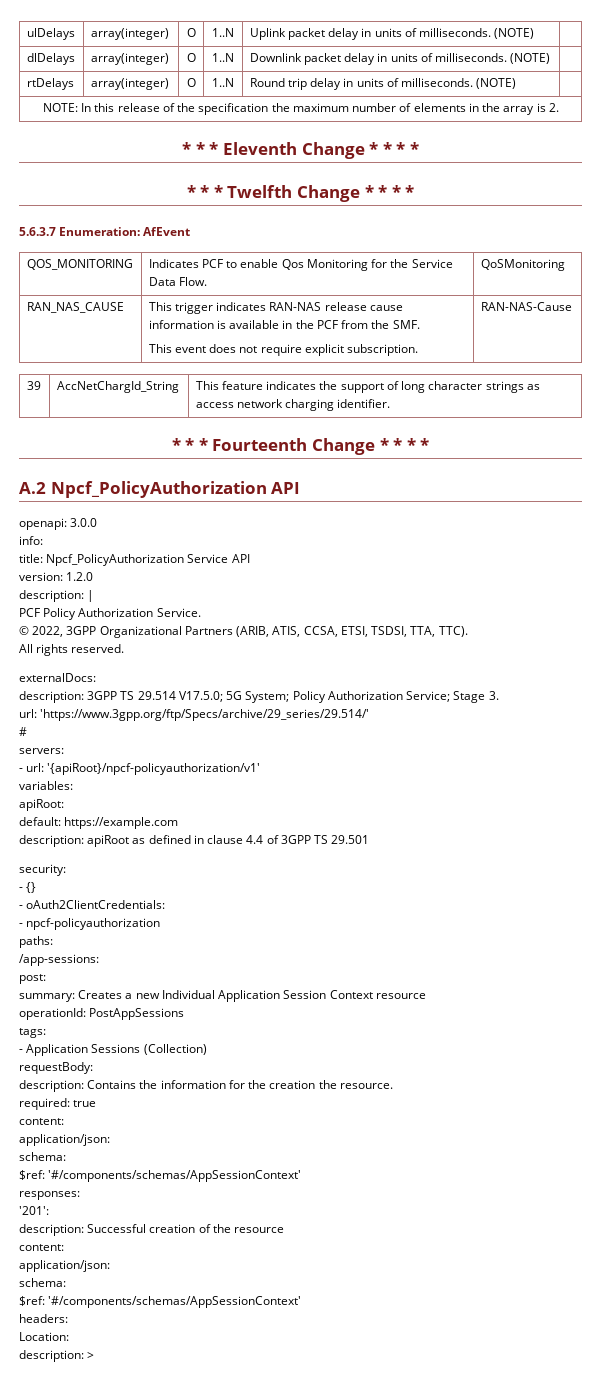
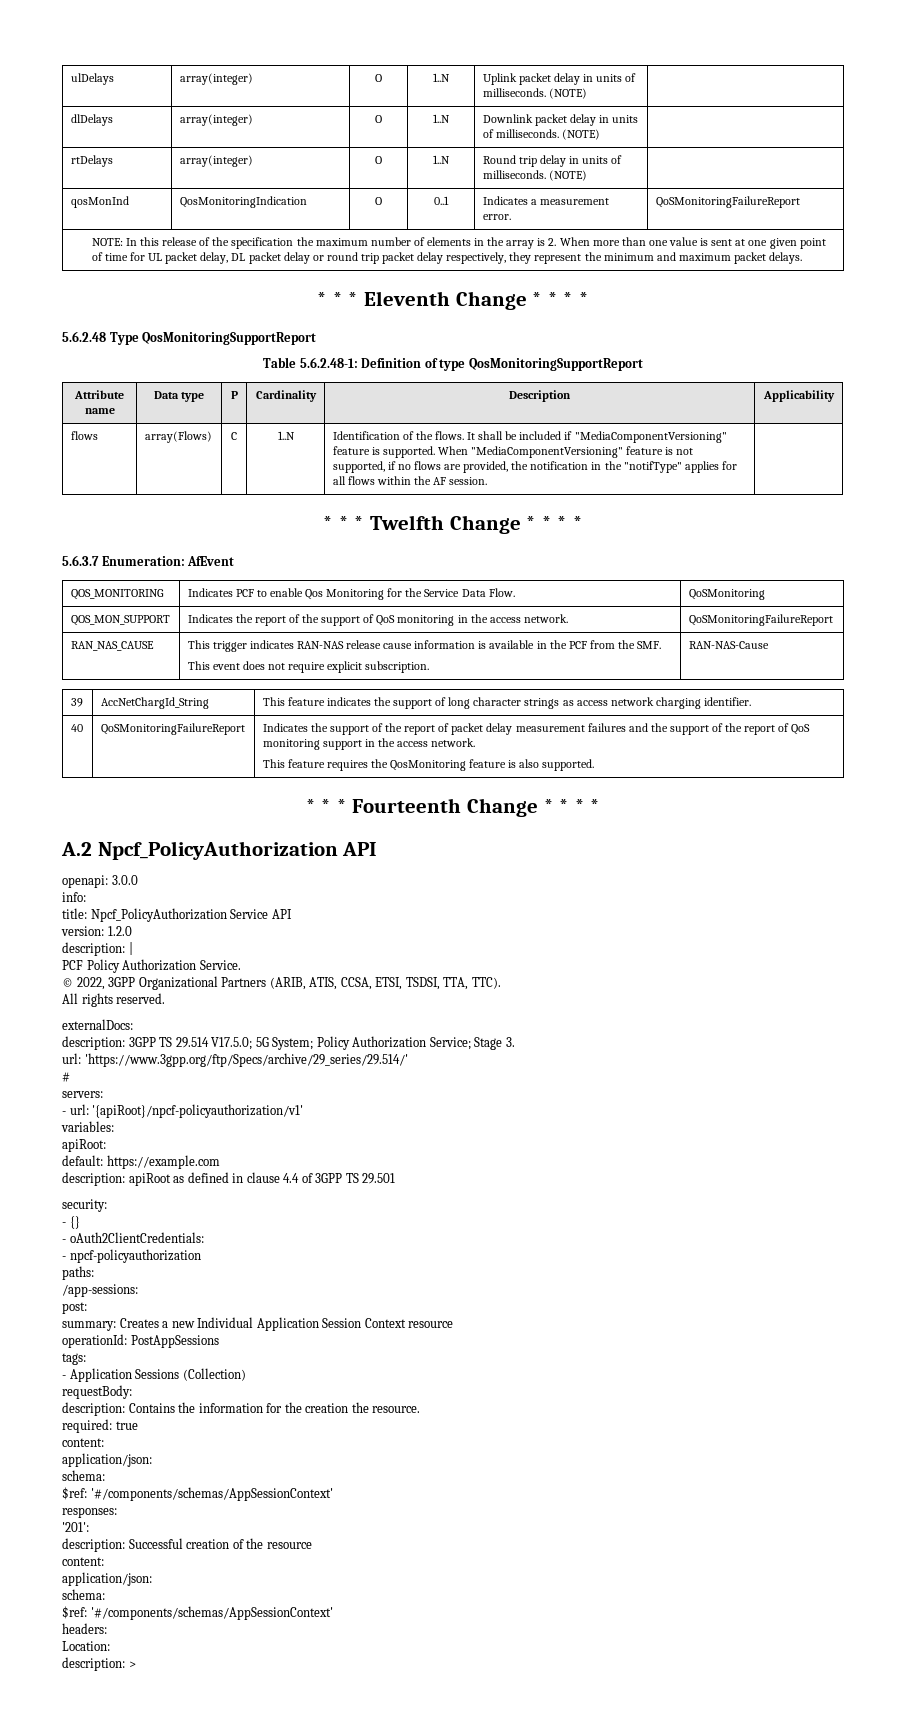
+ qosMonInd | QosMonitoringIndication | O | 0..1 | Indicates a measurement error. | QoSMonitoringFailureReport
- NOTE: In this release of the specification the maximum number of elements in the array is 2.
+ NOTE: In this release of the specification the maximum number of elements in the array is 2. When more than one value is sent at one given point of time for UL packet delay, DL packet delay or round trip packet delay respectively, they represent the minimum and maximum packet delays.
+ 5.6.2.48 Type QosMonitoringSupportReport
+ Table 5.6.2.48-1: Definition of type QosMonitoringSupportReport
+ Attribute name | Data type | P | Cardinality | Description | Applicability
+ flows | array(Flows) | C | 1..N | Identification of the flows. It shall be included if "MediaComponentVersioning" feature is supported. When "MediaComponentVersioning" feature is not supported, if no flows are provided, the notification in the "notifType" applies for all flows within the AF session.
+ QOS_MON_SUPPORT | Indicates the report of the support of QoS monitoring in the access network. | QoSMonitoringFailureReport
+ 40 | QoSMonitoringFailureReport | Indicates the support of the report of packet delay measurement failures and the support of the report of QoS monitoring support in the access network.
+ This feature requires the QosMonitoring feature is also supported.

